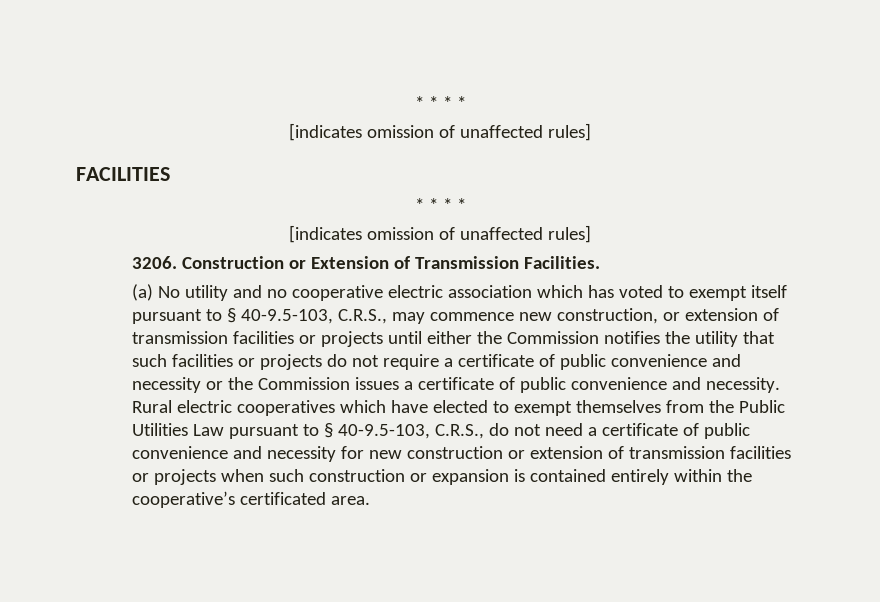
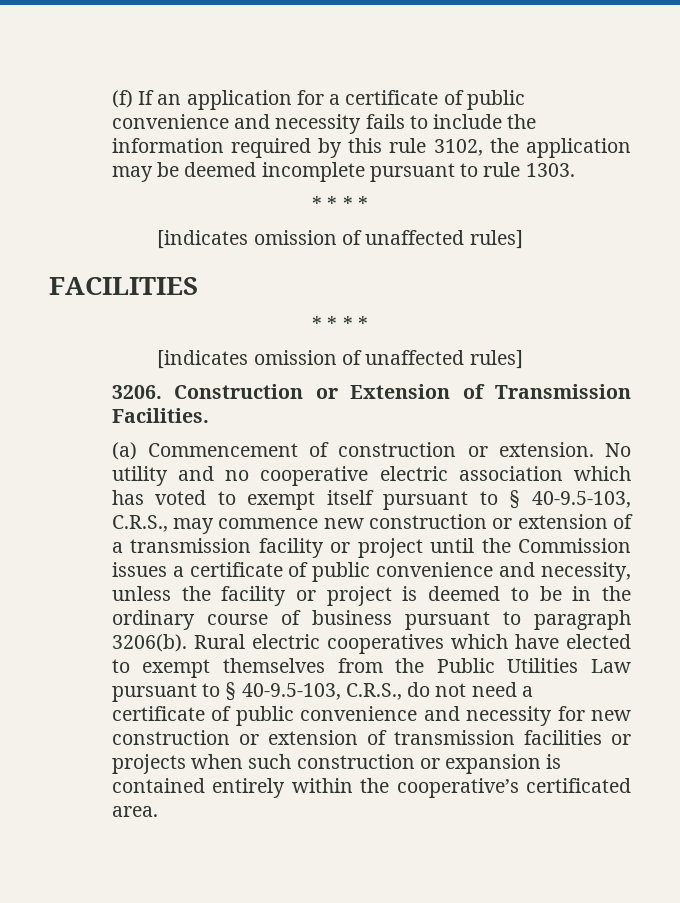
+ (f) If an application for a certificate of public convenience and necessity fails to include the information required by this rule 3102, the application may be deemed incomplete pursuant to rule 1303.
- (a) No utility and no cooperative electric association which has voted to exempt itself pursuant to § 40-9.5-103, C.R.S., may commence new construction, or extension of transmission facilities or projects until either the Commission notifies the utility that such facilities or projects do not require a certificate of public convenience and necessity or the Commission issues a certificate of public convenience and necessity.
+ (a) Commencement of construction or extension. No utility and no cooperative electric association which has voted to exempt itself pursuant to § 40-9.5-103, C.R.S., may commence new construction or extension of a transmission facility or project until the Commission issues a certificate of public convenience and necessity, unless the facility or project is deemed to be in the ordinary course of business pursuant to paragraph 3206(b).

